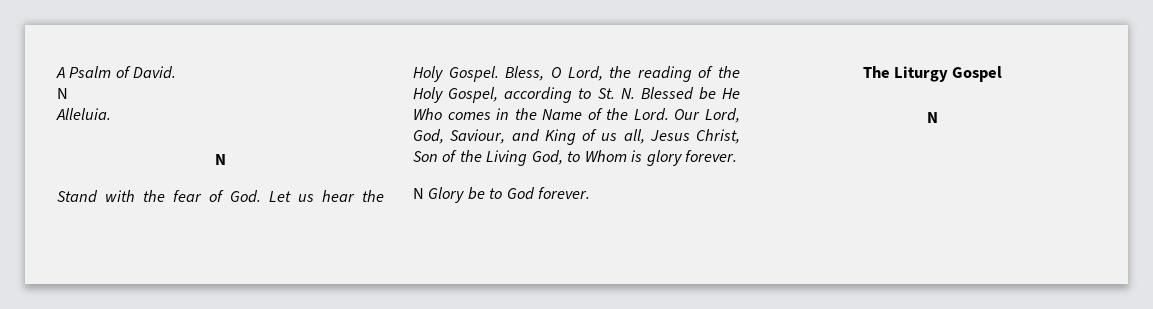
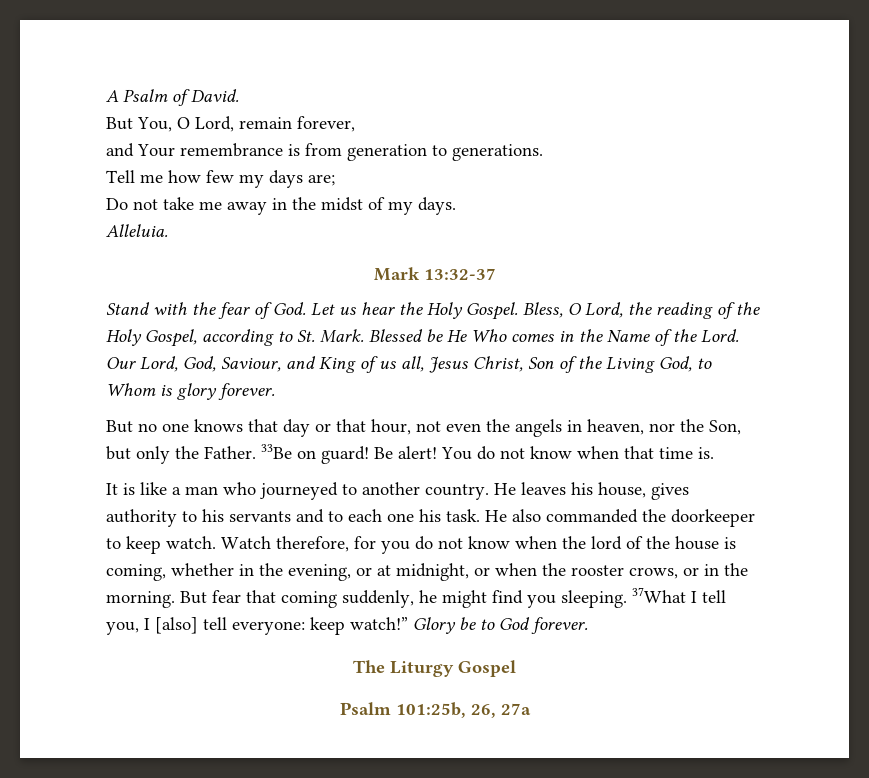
  A Psalm of David.
- N
+ But You, O Lord, remain forever,
+ and Your remembrance is from generation to generations.
+ Tell me how few my days are;
+ Do not take me away in the midst of my days.
  Alleluia.
- N
+ Mark 13:32-37
- Bless, O Lord, the reading of the Holy Gospel, according to St. N. Blessed be He Who comes in the Name of the Lord.
+ Bless, O Lord, the reading of the Holy Gospel, according to St. Mark. Blessed be He Who comes in the Name of the Lord.
- N Glory be to God forever.
+ But no one knows that day or that hour, not even the angels in heaven, nor the Son, but only the Father. 33Be on guard! Be alert! You do not know when that time is.
+ It is like a man who journeyed to another country. He leaves his house, gives authority to his servants and to each one his task. He also commanded the doorkeeper to keep watch. Watch therefore, for you do not know when the lord of the house is coming, whether in the evening, or at midnight, or when the rooster crows, or in the morning. But fear that coming suddenly, he might find you sleeping. 37What I tell you, I [also] tell everyone: keep watch!” Glory be to God forever.
  The Liturgy Gospel
- N
+ Psalm 101:25b, 26, 27a

